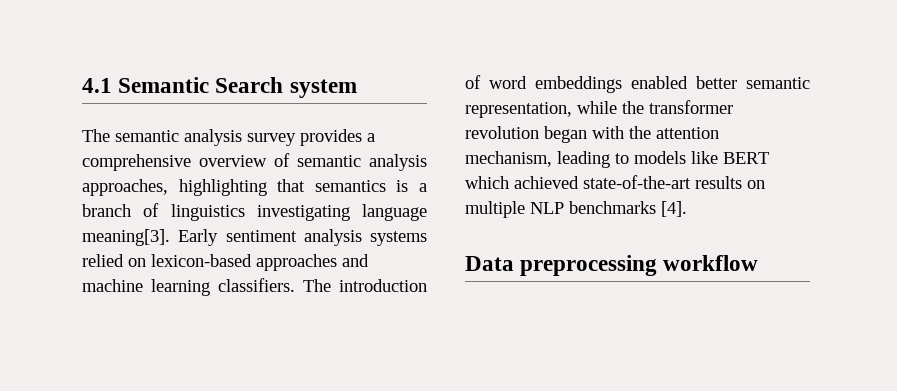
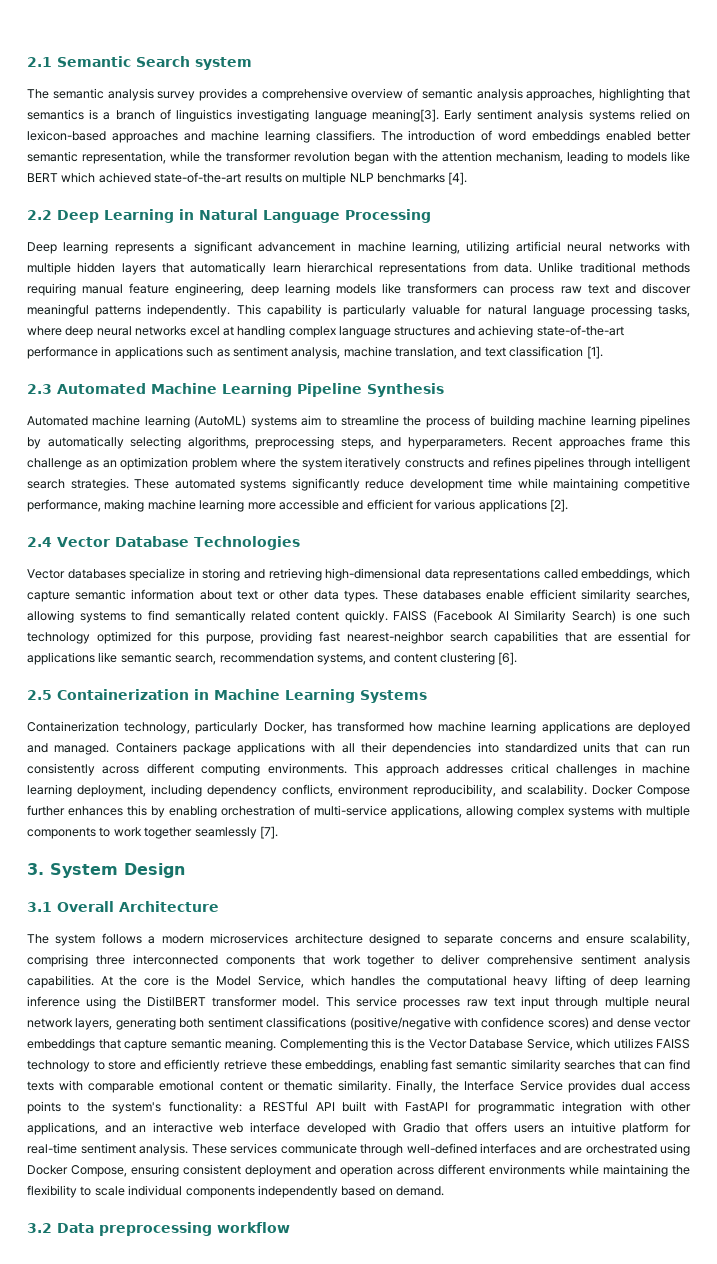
- 4.1 Semantic Search system
+ 2.1 Semantic Search system
- Data preprocessing workflow
+ 2.2 Deep Learning in Natural Language Processing
+ Deep learning represents a significant advancement in machine learning, utilizing artificial neural networks with multiple hidden layers that automatically learn hierarchical representations from data. Unlike traditional methods requiring manual feature engineering, deep learning models like transformers can process raw text and discover meaningful patterns independently. This capability is particularly valuable for natural language processing tasks, where deep neural networks excel at handling complex language structures and achieving state-of-the-art performance in applications such as sentiment analysis, machine translation, and text classification [1].
+ 2.3 Automated Machine Learning Pipeline Synthesis
+ Automated machine learning (AutoML) systems aim to streamline the process of building machine learning pipelines by automatically selecting algorithms, preprocessing steps, and hyperparameters. Recent approaches frame this challenge as an optimization problem where the system iteratively constructs and refines pipelines through intelligent search strategies. These automated systems significantly reduce development time while maintaining competitive performance, making machine learning more accessible and efficient for various applications [2].
+ 2.4 Vector Database Technologies
+ Vector databases specialize in storing and retrieving high-dimensional data representations called embeddings, which capture semantic information about text or other data types. These databases enable efficient similarity searches, allowing systems to find semantically related content quickly. FAISS (Facebook AI Similarity Search) is one such technology optimized for this purpose, providing fast nearest-neighbor search capabilities that are essential for applications like semantic search, recommendation systems, and content clustering [6].
+ 2.5 Containerization in Machine Learning Systems
+ Containerization technology, particularly Docker, has transformed how machine learning applications are deployed and managed. Containers package applications with all their dependencies into standardized units that can run consistently across different computing environments. This approach addresses critical challenges in machine learning deployment, including dependency conflicts, environment reproducibility, and scalability. Docker Compose further enhances this by enabling orchestration of multi-service applications, allowing complex systems with multiple components to work together seamlessly [7].
+ 3. System Design
+ 3.1 Overall Architecture
+ The system follows a modern microservices architecture designed to separate concerns and ensure scalability, comprising three interconnected components that work together to deliver comprehensive sentiment analysis capabilities. At the core is the Model Service, which handles the computational heavy lifting of deep learning inference using the DistilBERT transformer model. This service processes raw text input through multiple neural network layers, generating both sentiment classifications (positive/negative with confidence scores) and dense vector embeddings that capture semantic meaning. Complementing this is the Vector Database Service, which utilizes FAISS technology to store and efficiently retrieve these embeddings, enabling fast semantic similarity searches that can find texts with comparable emotional content or thematic similarity. Finally, the Interface Service provides dual access points to the system's functionality: a RESTful API built with FastAPI for programmatic integration with other applications, and an interactive web interface developed with Gradio that offers users an intuitive platform for real-time sentiment analysis. These services communicate through well-defined interfaces and are orchestrated using Docker Compose, ensuring consistent deployment and operation across different environments while maintaining the flexibility to scale individual components independently based on demand.
+ 3.2 Data preprocessing workflow

